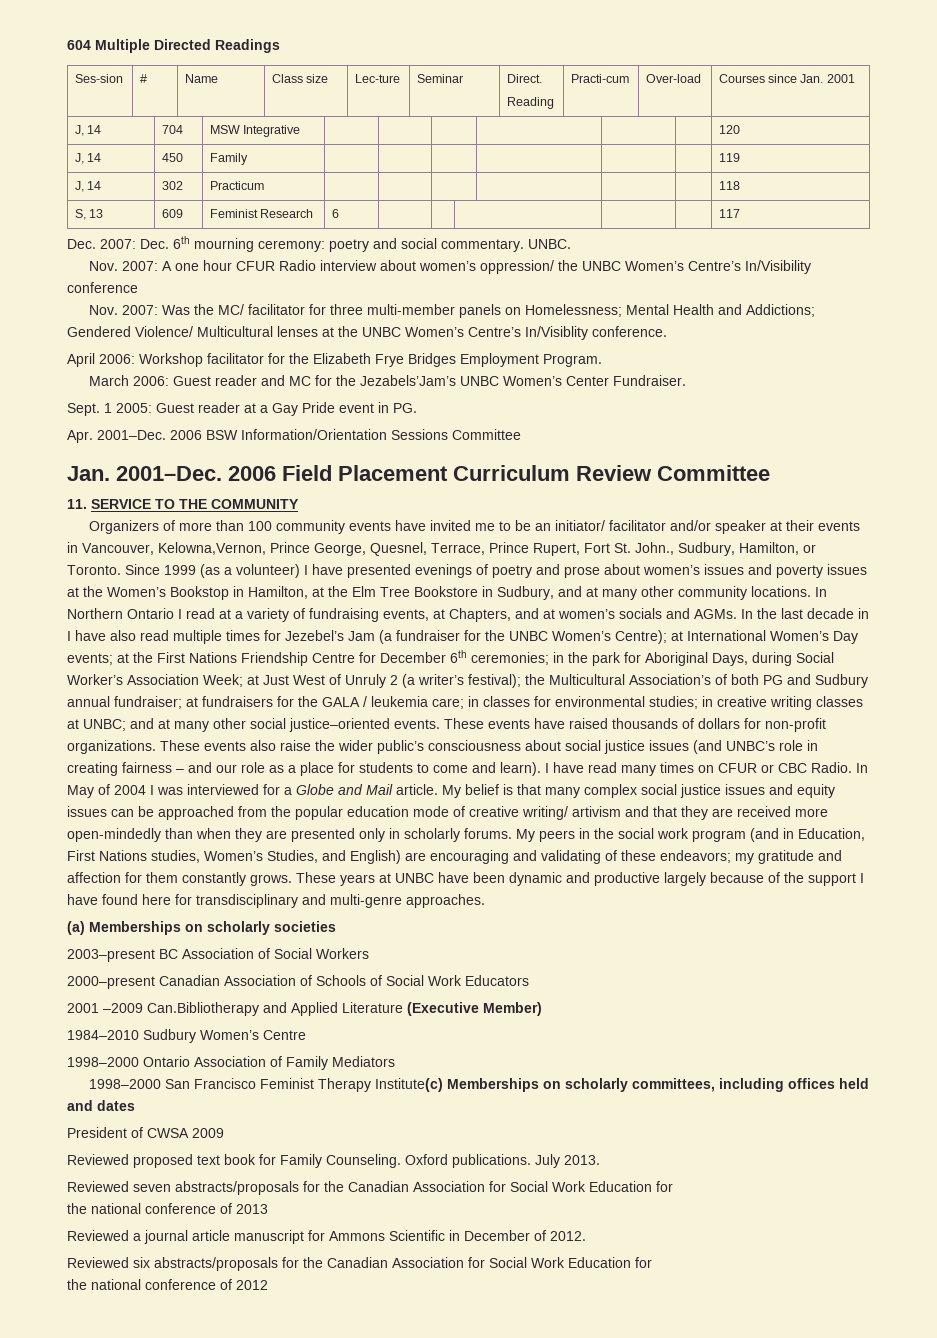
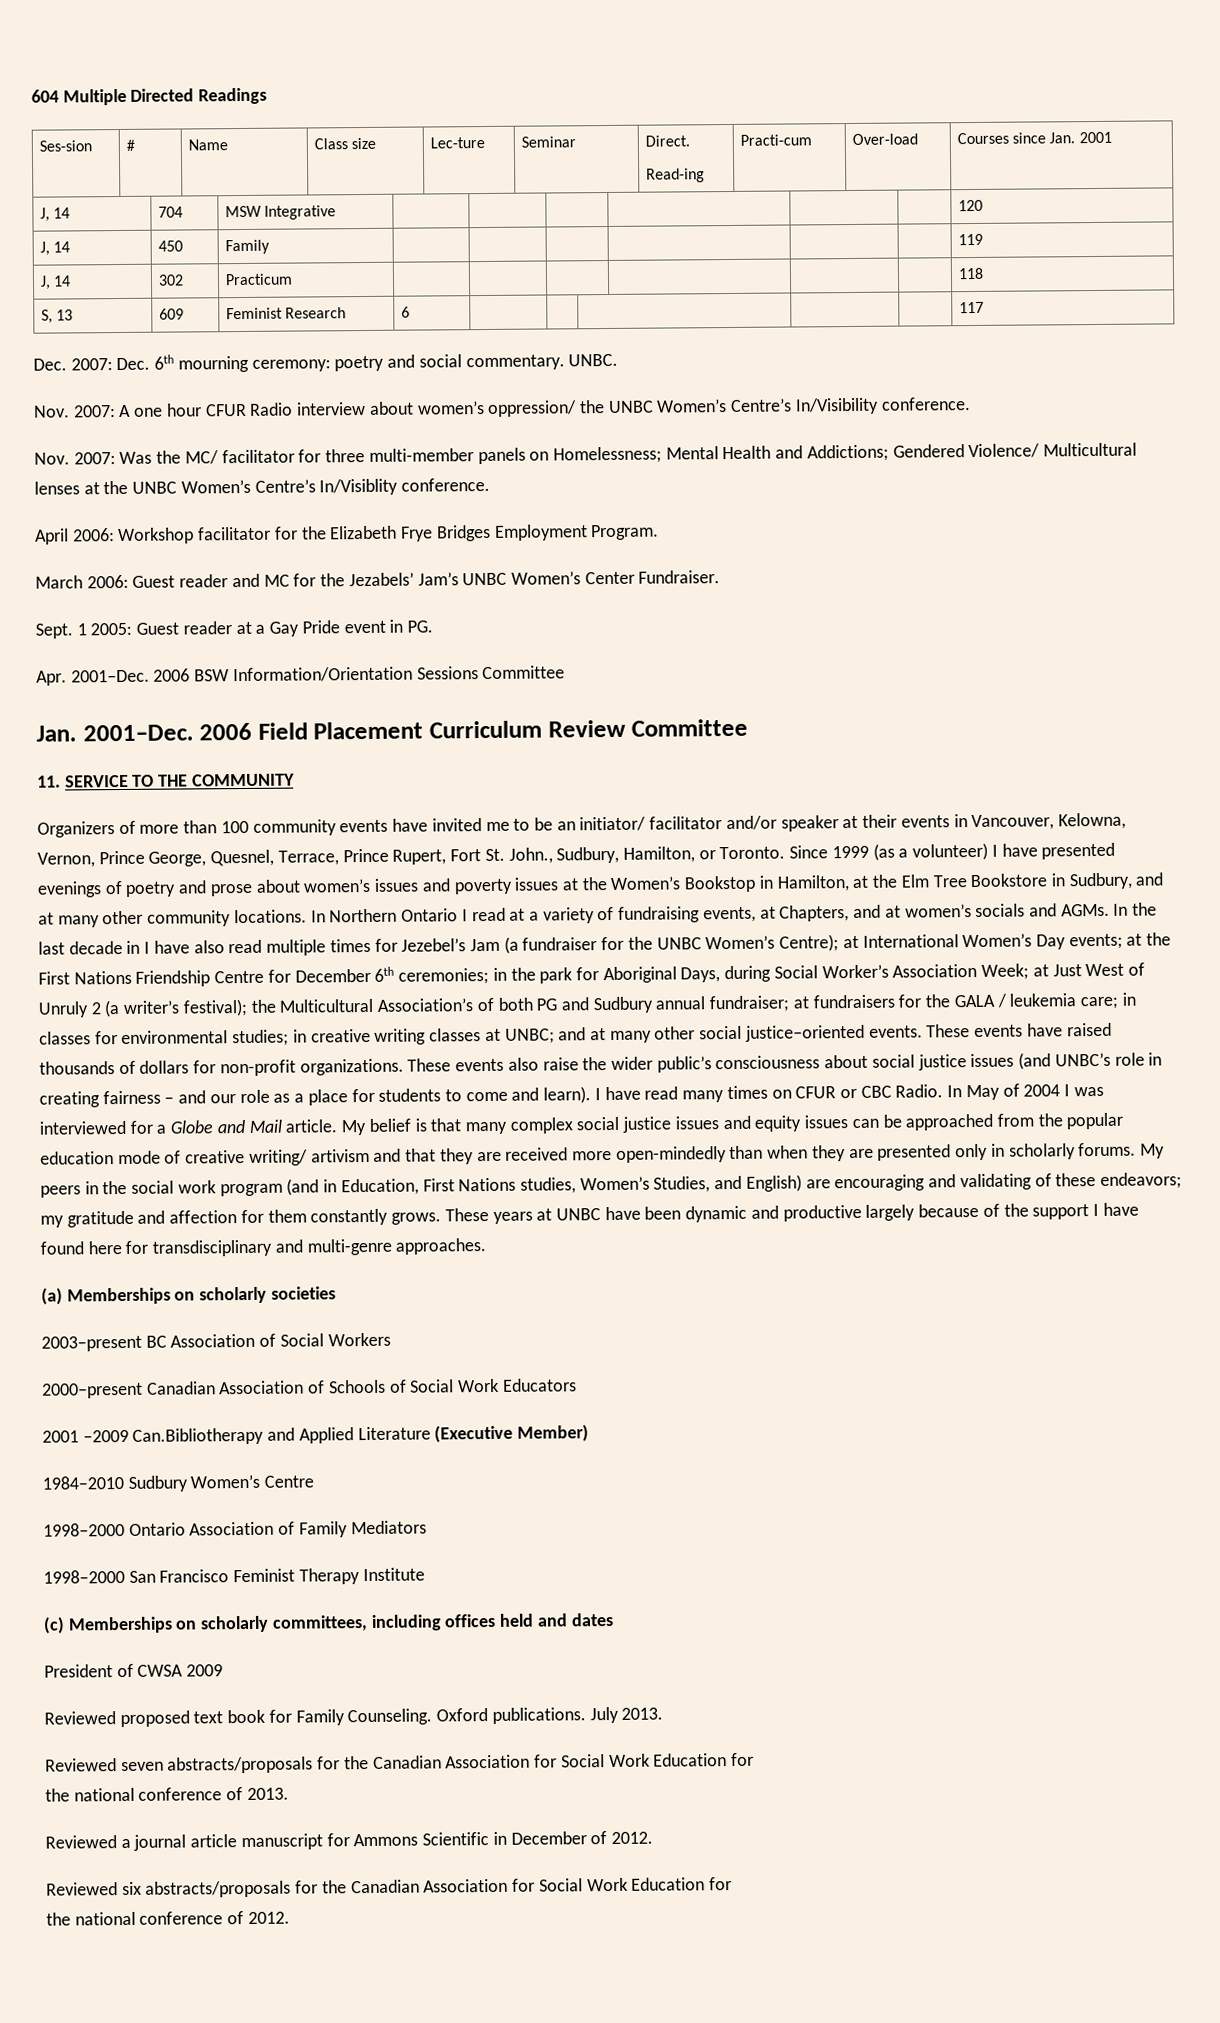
  Ses-sion | # | Name | Class size | Lec-ture | Seminar | Direct.
- Reading | Practi-cum | Over-load | Courses since Jan. 2001
+ Read-ing | Practi-cum | Over-load | Courses since Jan. 2001
- Nov. 2007: A one hour CFUR Radio interview about women’s oppression/ the UNBC Women’s Centre’s In/Visibility conference
+ Nov. 2007: A one hour CFUR Radio interview about women’s oppression/ the UNBC Women’s Centre’s In/Visibility conference.
- March 2006: Guest reader and MC for the Jezabels’Jam’s UNBC Women’s Center Fundraiser.
+ March 2006: Guest reader and MC for the Jezabels’ Jam’s UNBC Women’s Center Fundraiser.
- Organizers of more than 100 community events have invited me to be an initiator/ facilitator and/or speaker at their events in Vancouver, Kelowna,Vernon, Prince George, Quesnel, Terrace, Prince Rupert, Fort St. John., Sudbury, Hamilton, or Toronto.
+ Organizers of more than 100 community events have invited me to be an initiator/ facilitator and/or speaker at their events in Vancouver, Kelowna, Vernon, Prince George, Quesnel, Terrace, Prince Rupert, Fort St. John., Sudbury, Hamilton, or Toronto.
- 1998–2000 San Francisco Feminist Therapy Institute(c) Memberships on scholarly committees, including offices held and dates
+ 1998–2000 San Francisco Feminist Therapy Institute
+ (c) Memberships on scholarly committees, including offices held and dates
- the national conference of 2013
+ the national conference of 2013.
- the national conference of 2012
+ the national conference of 2012.

